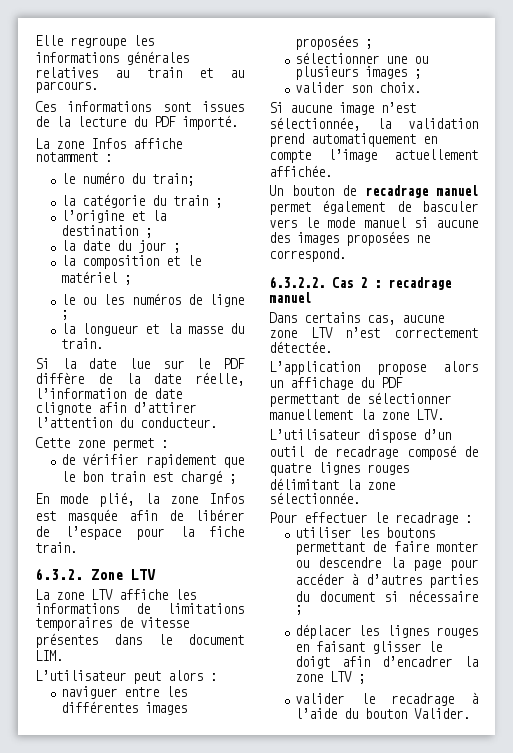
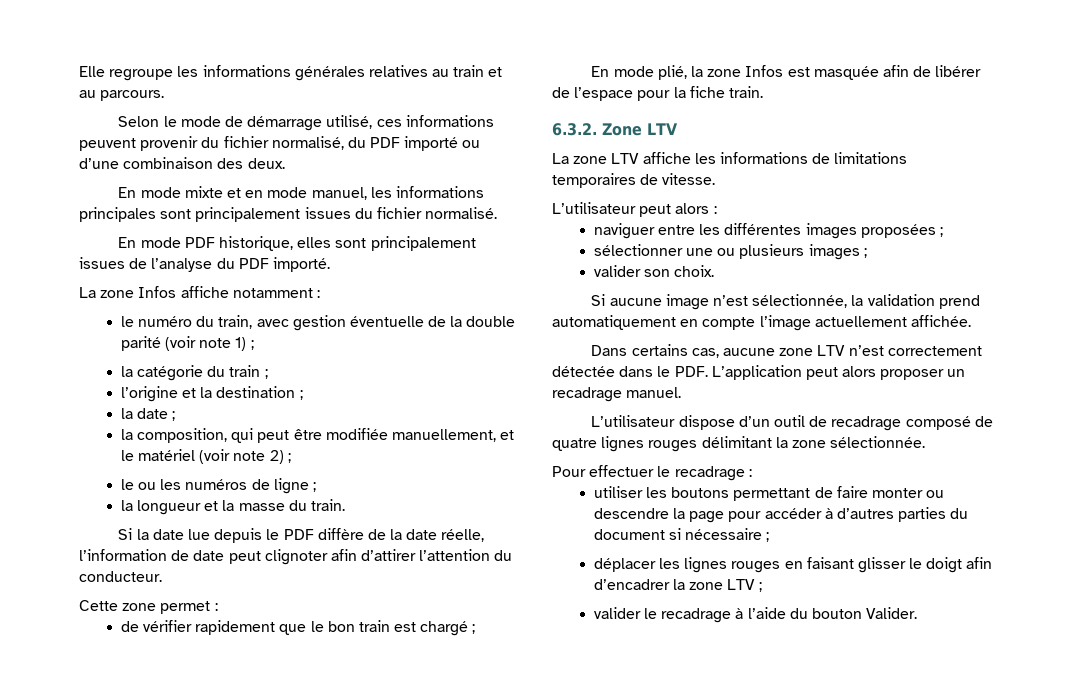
- Ces informations sont issues de la lecture du PDF importé.
+ Selon le mode de démarrage utilisé, ces informations peuvent provenir du fichier normalisé, du PDF importé ou d’une combinaison des deux.
+ En mode mixte et en mode manuel, les informations principales sont principalement issues du fichier normalisé.
+ En mode PDF historique, elles sont principalement issues de l’analyse du PDF importé.
- le numéro du train;
+ le numéro du train, avec gestion éventuelle de la double parité (voir note 1) ;
- la date du jour ;
- la composition et le matériel ;
+ la date ;
+ la composition, qui peut être modifiée manuellement, et le matériel (voir note 2) ;
- Si la date lue sur le PDF diffère de la date réelle, l’information de date clignote afin d’attirer l’attention du conducteur.
+ Si la date lue depuis le PDF diffère de la date réelle, l’information de date peut clignoter afin d’attirer l’attention du conducteur.
- La zone LTV affiche les informations de limitations temporaires de vitesse présentes dans le document LIM.
+ La zone LTV affiche les informations de limitations temporaires de vitesse.
- Un bouton de recadrage manuel permet également de basculer vers le mode manuel si aucune des images proposées ne correspond.
- 6.3.2.2. Cas 2 : recadrage manuel
- Dans certains cas, aucune zone LTV n’est correctement détectée.
- L’application propose alors un affichage du PDF permettant de sélectionner manuellement la zone LTV.
+ Dans certains cas, aucune zone LTV n’est correctement détectée dans le PDF. L’application peut alors proposer un recadrage manuel.

